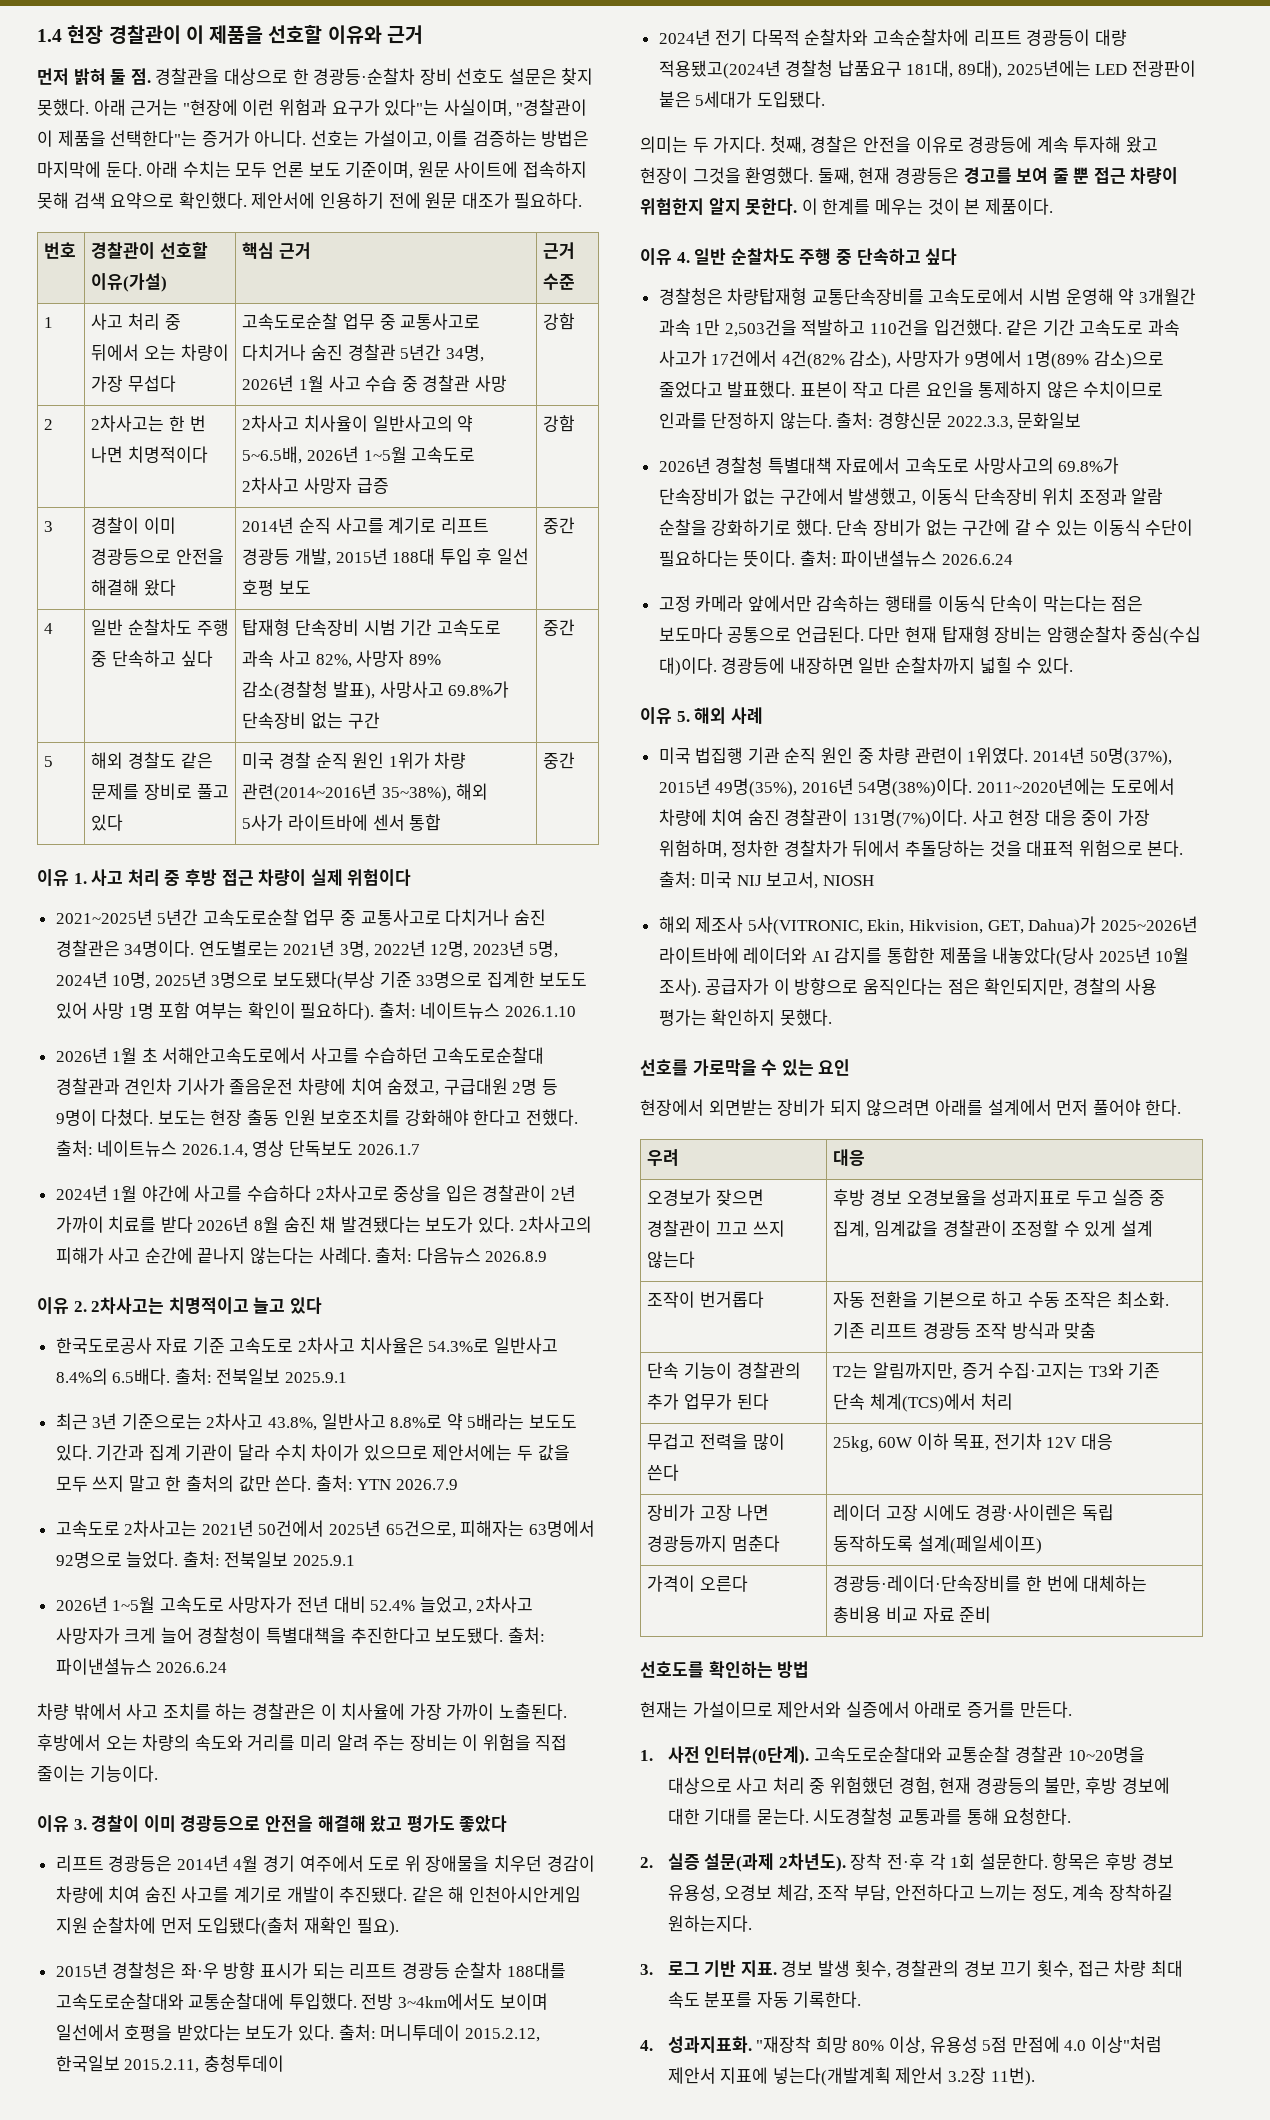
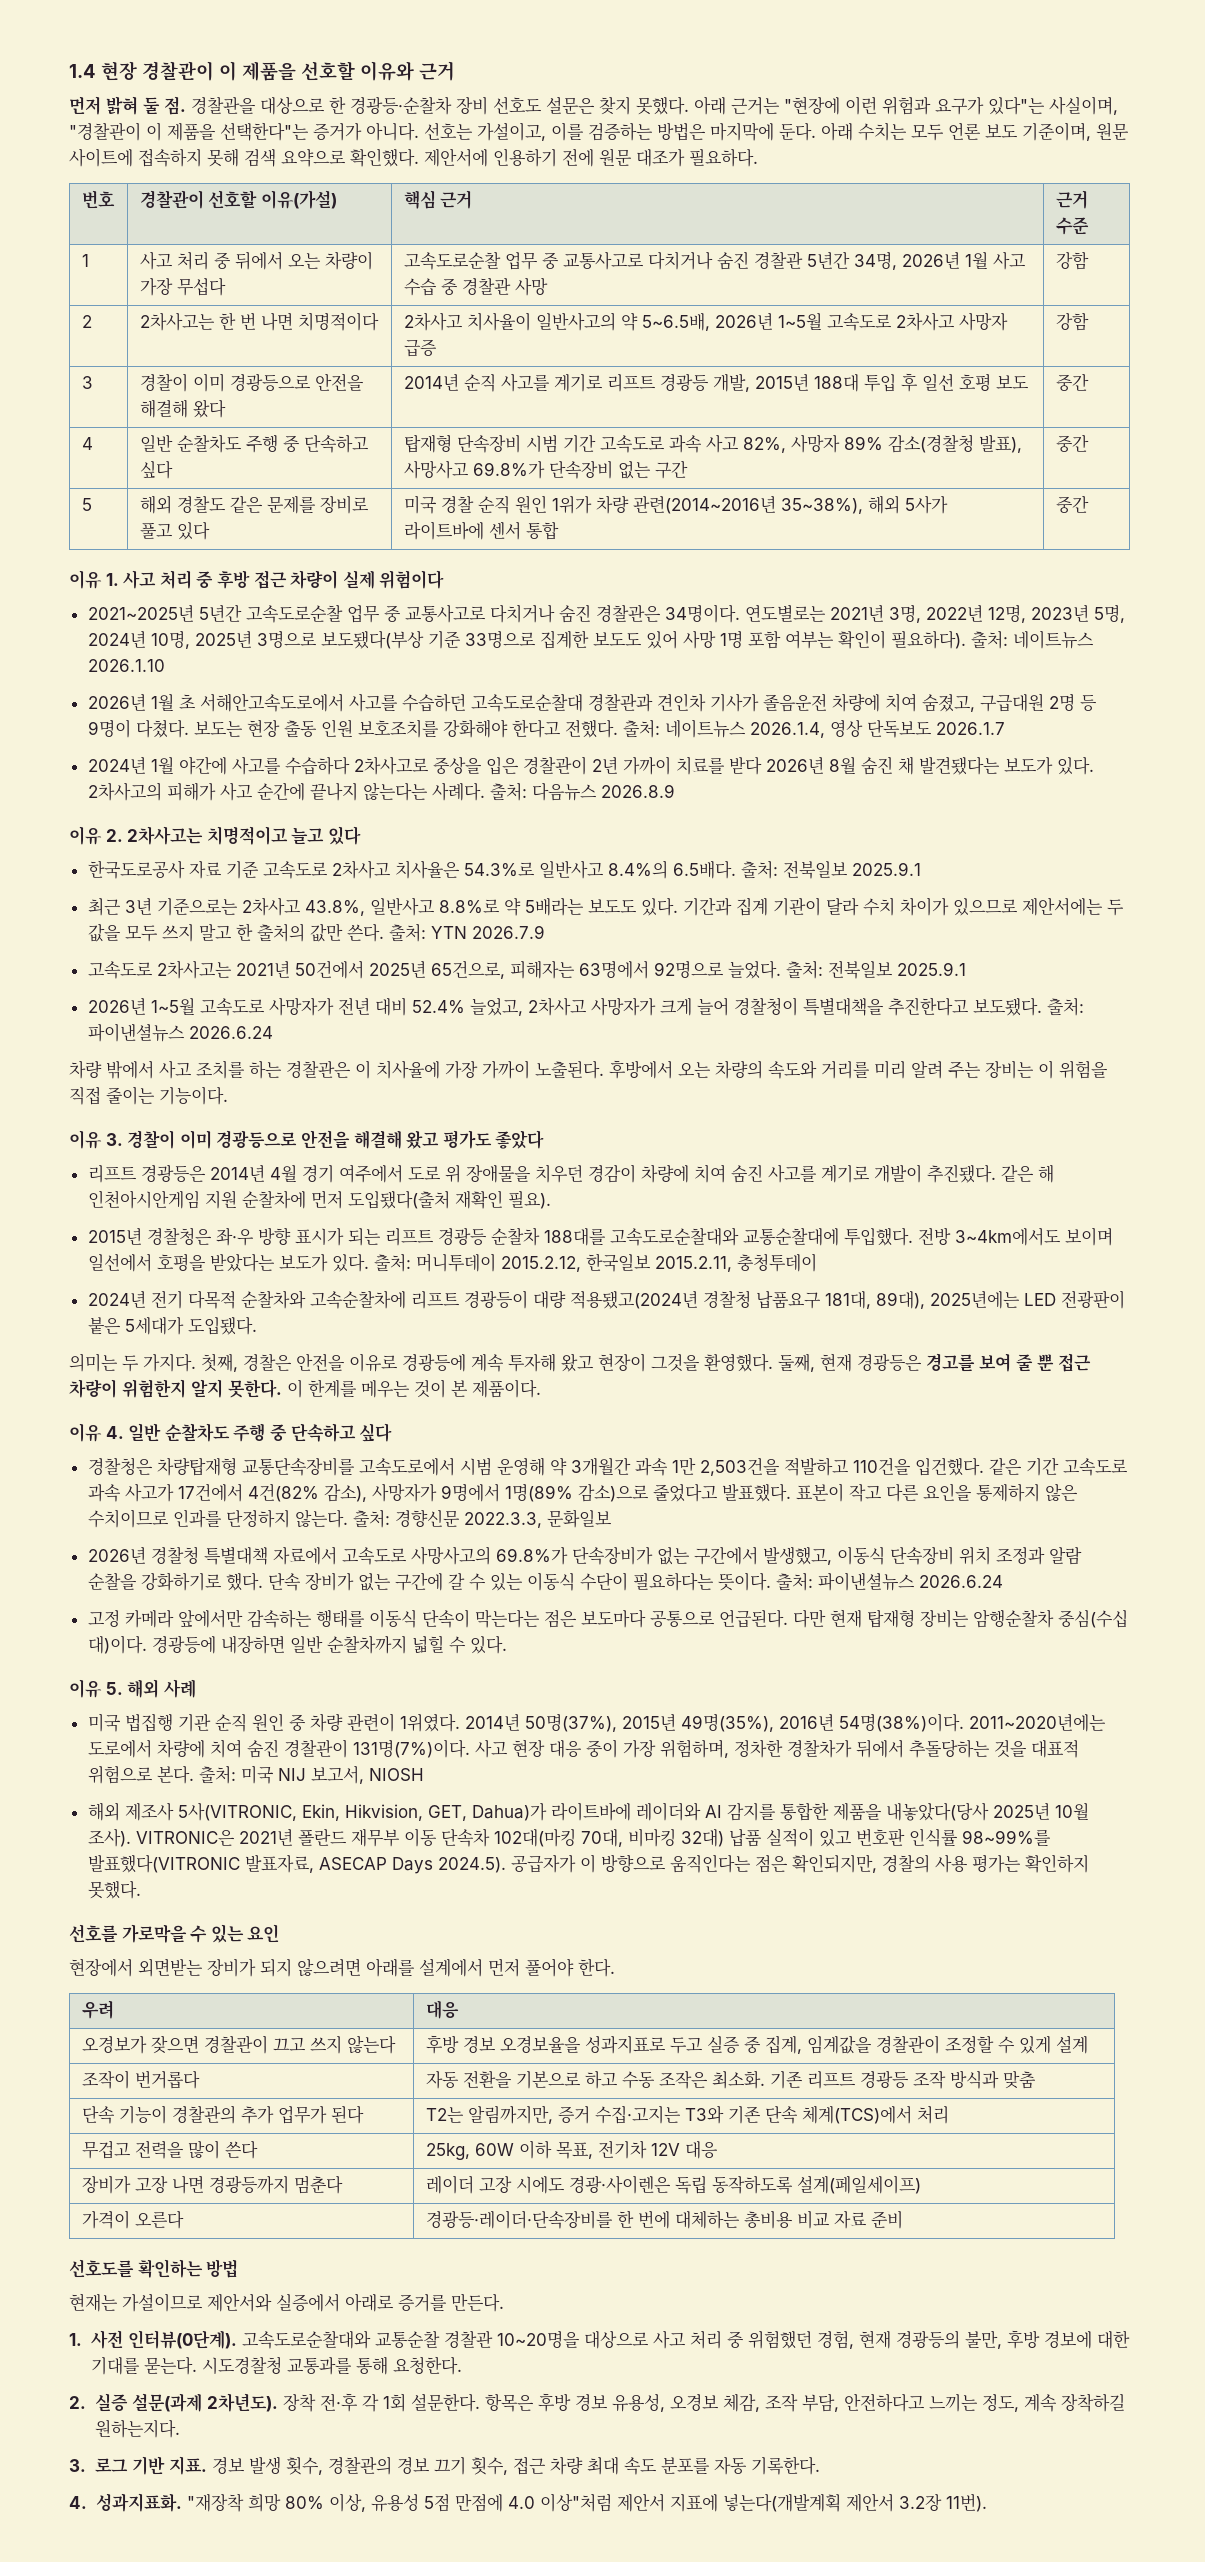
- 해외 제조사 5사(VITRONIC, Ekin, Hikvision, GET, Dahua)가 2025~2026년 라이트바에 레이더와 AI 감지를 통합한 제품을 내놓았다(당사 2025년 10월 조사).
+ 해외 제조사 5사(VITRONIC, Ekin, Hikvision, GET, Dahua)가 라이트바에 레이더와 AI 감지를 통합한 제품을 내놓았다(당사 2025년 10월 조사).
- 공급자가 이 방향으로 움직인다는 점은 확인되지만, 경찰의 사용 평가는 확인하지 못했다.
+ VITRONIC은 2021년 폴란드 재무부 이동 단속차 102대(마킹 70대, 비마킹 32대) 납품 실적이 있고 번호판 인식률 98~99%를 발표했다(VITRONIC 발표자료, ASECAP Days 2024.5). 공급자가 이 방향으로 움직인다는 점은 확인되지만, 경찰의 사용 평가는 확인하지 못했다.

